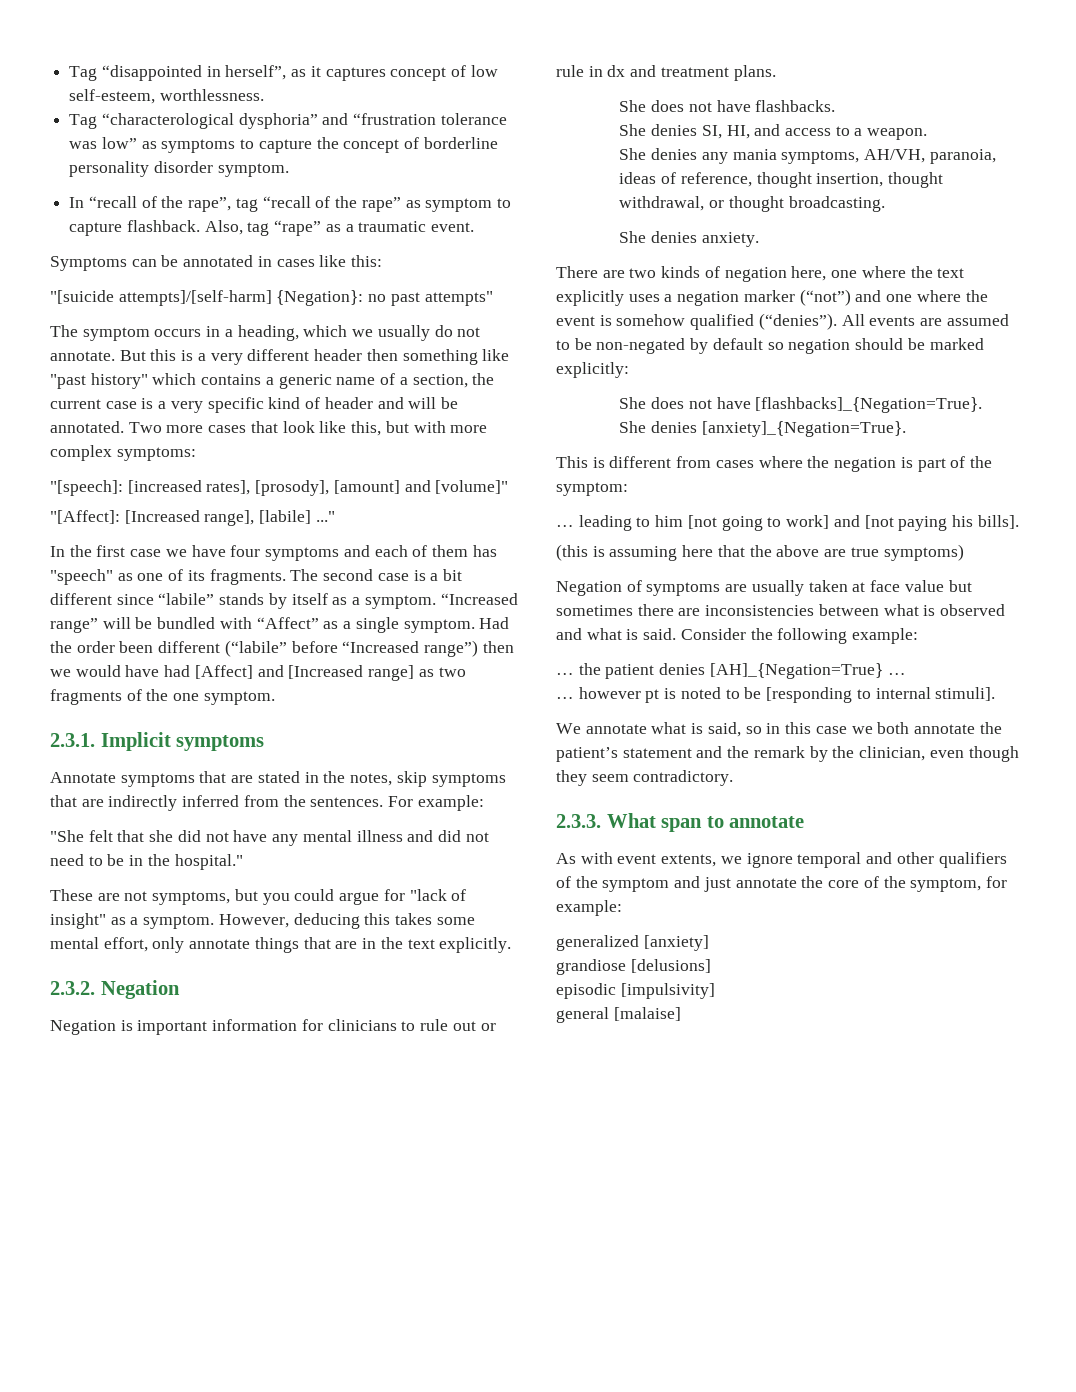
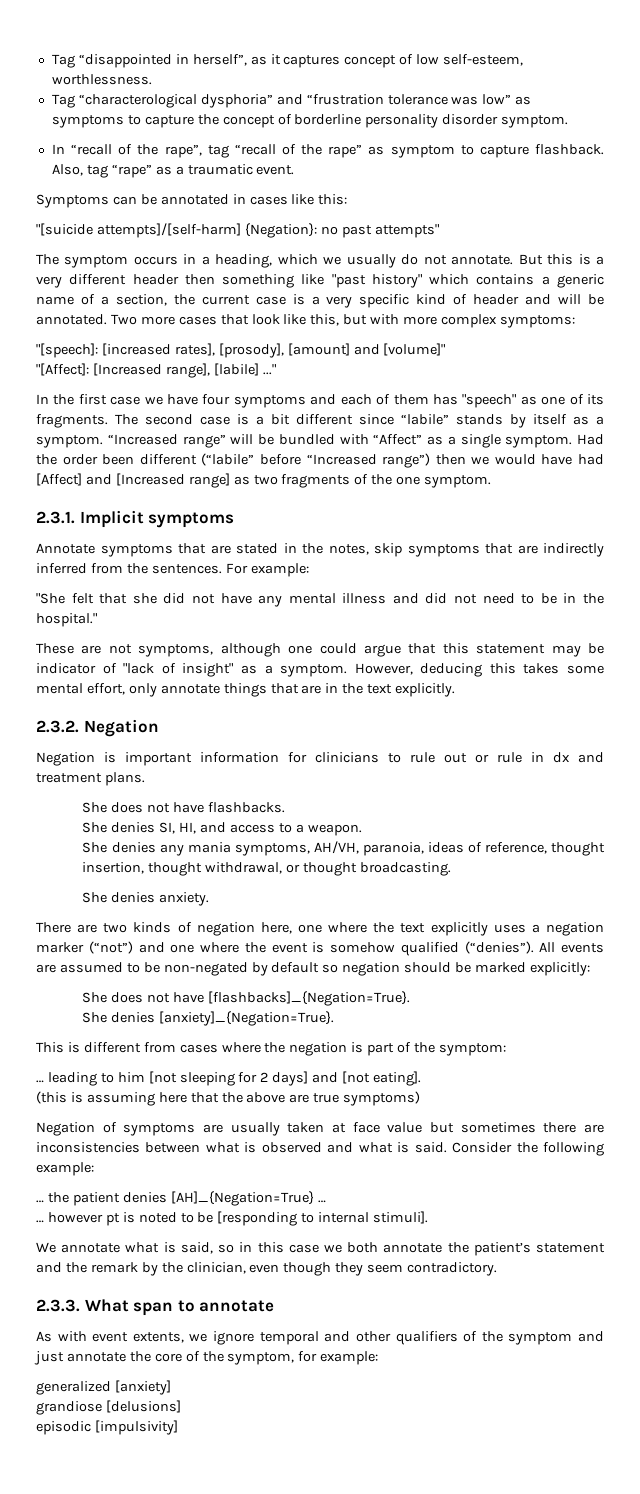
- These are not symptoms, but you could argue for "lack of insight" as a symptom.
+ These are not symptoms, although one could argue that this statement may be indicator of "lack of insight" as a symptom.
- … leading to him [not going to work] and [not paying his bills].
+ … leading to him [not sleeping for 2 days] and [not eating].
- general [malaise]

